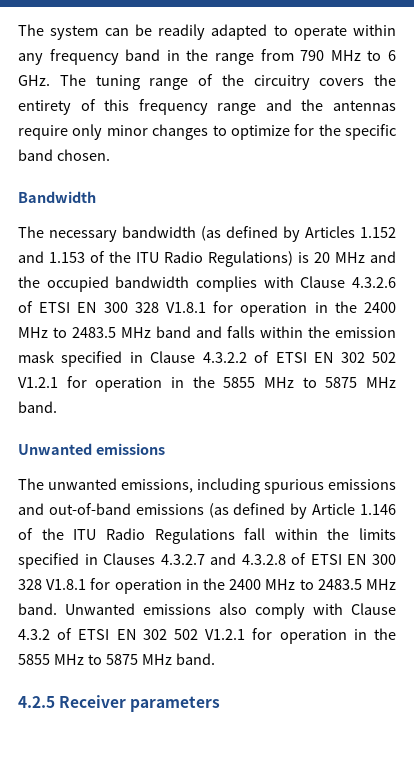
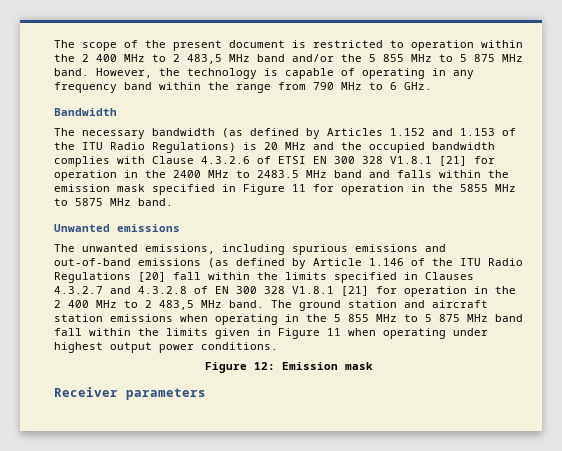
- The system can be readily adapted to operate within any frequency band in the range from 790 MHz to 6 GHz. The tuning range of the circuitry covers the entirety of this frequency range and the antennas require only minor changes to optimize for the specific band chosen.
+ The scope of the present document is restricted to operation within the 2 400 MHz to 2 483,5 MHz band and/or the 5 855 MHz to 5 875 MHz band. However, the technology is capable of operating in any frequency band within the range from 790 MHz to 6 GHz.
- The necessary bandwidth (as defined by Articles 1.152 and 1.153 of the ITU Radio Regulations) is 20 MHz and the occupied bandwidth complies with Clause 4.3.2.6 of ETSI EN 300 328 V1.8.1 for operation in the 2400 MHz to 2483.5 MHz band and falls within the emission mask specified in Clause 4.3.2.2 of ETSI EN 302 502 V1.2.1 for operation in the 5855 MHz to 5875 MHz band.
+ The necessary bandwidth (as defined by Articles 1.152 and 1.153 of the ITU Radio Regulations) is 20 MHz and the occupied bandwidth complies with Clause 4.3.2.6 of ETSI EN 300 328 V1.8.1 [21] for operation in the 2400 MHz to 2483.5 MHz band and falls within the emission mask specified in Figure 11 for operation in the 5855 MHz to 5875 MHz band.
- The unwanted emissions, including spurious emissions and out-of-band emissions (as defined by Article 1.146 of the ITU Radio Regulations fall within the limits specified in Clauses 4.3.2.7 and 4.3.2.8 of ETSI EN 300 328 V1.8.1 for operation in the 2400 MHz to 2483.5 MHz band. Unwanted emissions also comply with Clause 4.3.2 of ETSI EN 302 502 V1.2.1 for operation in the 5855 MHz to 5875 MHz band.
- 4.2.5 Receiver parameters
+ The unwanted emissions, including spurious emissions and out-of-band emissions (as defined by Article 1.146 of the ITU Radio Regulations [20] fall within the limits specified in Clauses 4.3.2.7 and 4.3.2.8 of EN 300 328 V1.8.1 [21] for operation in the 2 400 MHz to 2 483,5 MHz band. The ground station and aircraft station emissions when operating in the 5 855 MHz to 5 875 MHz band fall within the limits given in Figure 11 when operating under highest output power conditions.
+ Figure 12: Emission mask
+ Receiver parameters

